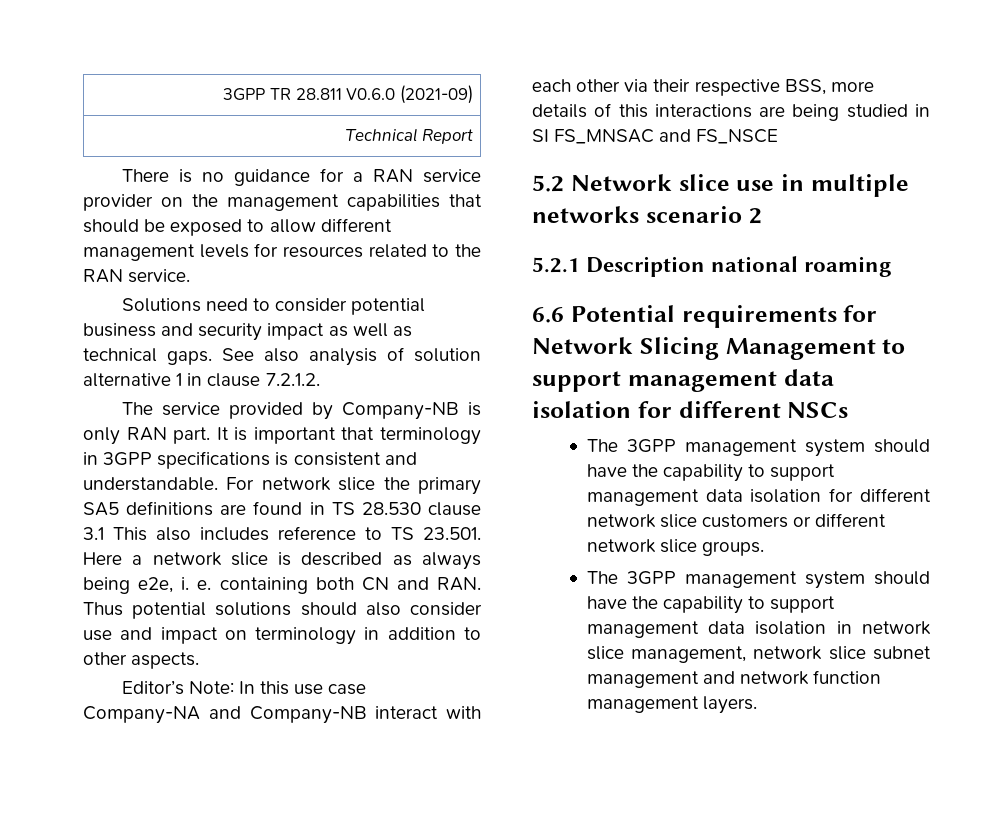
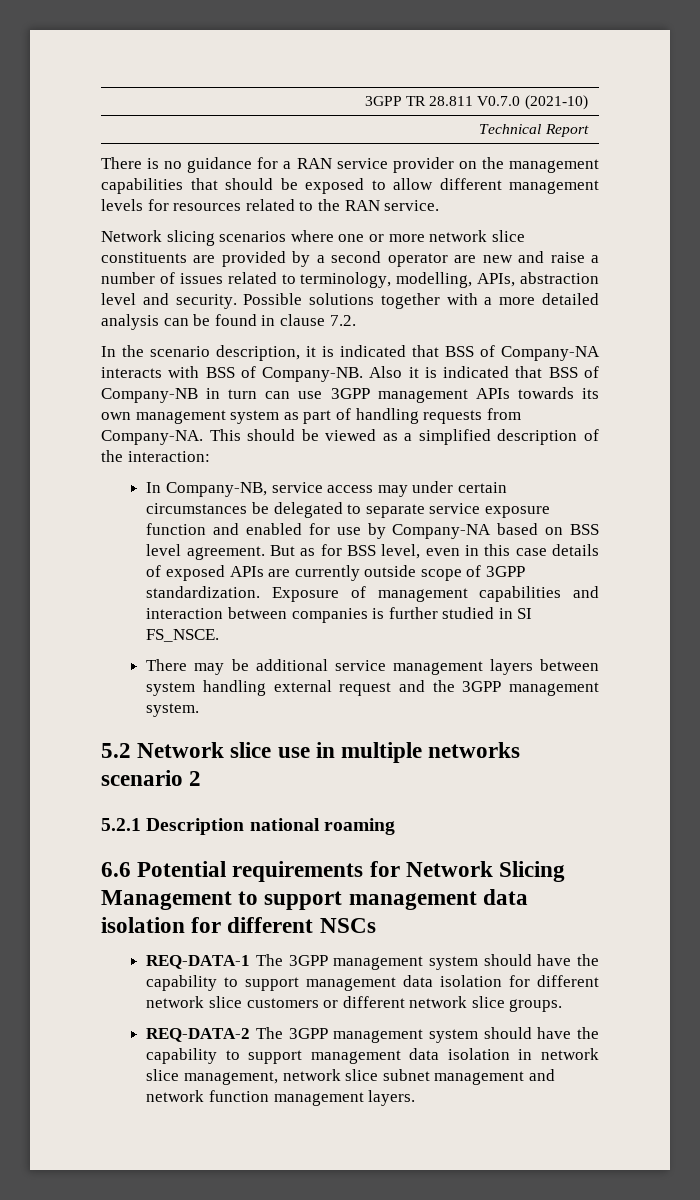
- 3GPP TR 28.811 V0.6.0 (2021-09)
+ 3GPP TR 28.811 V0.7.0 (2021-10)
- Solutions need to consider potential business and security impact as well as technical gaps. See also analysis of solution alternative 1 in clause 7.2.1.2.
- The service provided by Company-NB is only RAN part. It is important that terminology in 3GPP specifications is consistent and understandable. For network slice the primary SA5 definitions are found in TS 28.530 clause 3.1 This also includes reference to TS 23.501. Here a network slice is described as always being e2e, i. e. containing both CN and RAN. Thus potential solutions should also consider use and impact on terminology in addition to other aspects.
- Editor’s Note: In this use case Company-NA and Company-NB interact with each other via their respective BSS, more details of this interactions are being studied in SI FS_MNSAC and FS_NSCE
+ Network slicing scenarios where one or more network slice constituents are provided by a second operator are new and raise a number of issues related to terminology, modelling, APIs, abstraction level and security. Possible solutions together with a more detailed analysis can be found in clause 7.2.
+ In the scenario description, it is indicated that BSS of Company-NA interacts with BSS of Company-NB. Also it is indicated that BSS of Company-NB in turn can use 3GPP management APIs towards its own management system as part of handling requests from Company-NA. This should be viewed as a simplified description of the interaction:
+ In Company-NB, service access may under certain circumstances be delegated to separate service exposure function and enabled for use by Company-NA based on BSS level agreement. But as for BSS level, even in this case details of exposed APIs are currently outside scope of 3GPP standardization. Exposure of management capabilities and interaction between companies is further studied in SI FS_NSCE.
+ There may be additional service management layers between system handling external request and the 3GPP management system.
- The 3GPP management system should have the capability to support management data isolation for different network slice customers or different network slice groups.
+ REQ-DATA-1 The 3GPP management system should have the capability to support management data isolation for different network slice customers or different network slice groups.
- The 3GPP management system should have the capability to support management data isolation in network slice management, network slice subnet management and network function management layers.
+ REQ-DATA-2 The 3GPP management system should have the capability to support management data isolation in network slice management, network slice subnet management and network function management layers.

